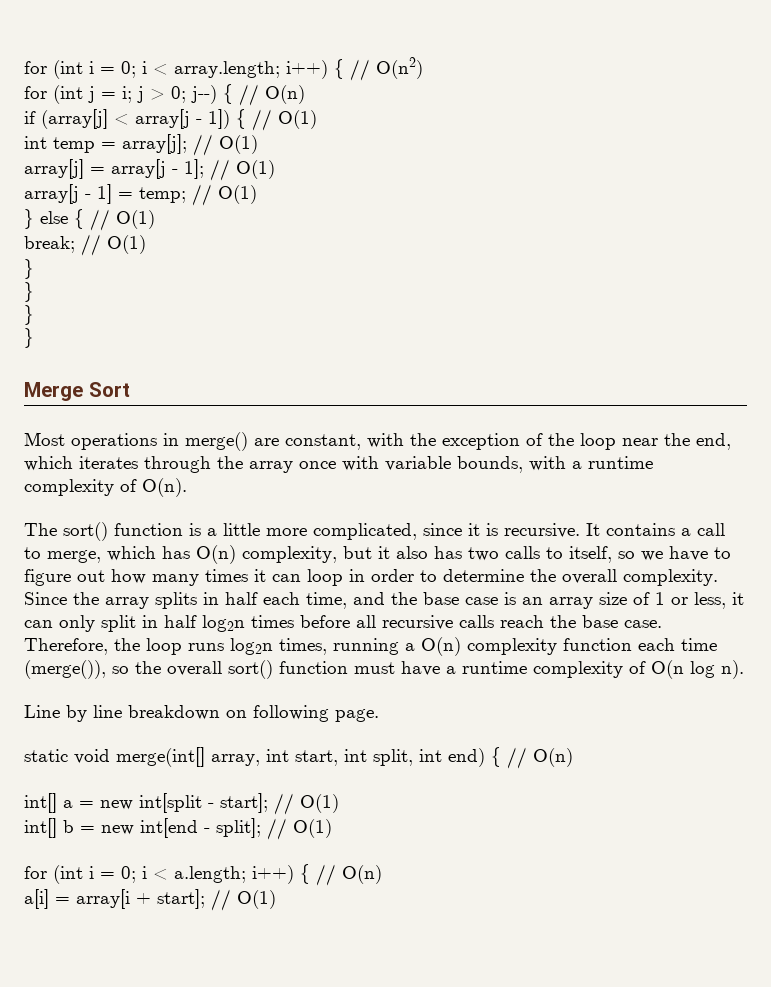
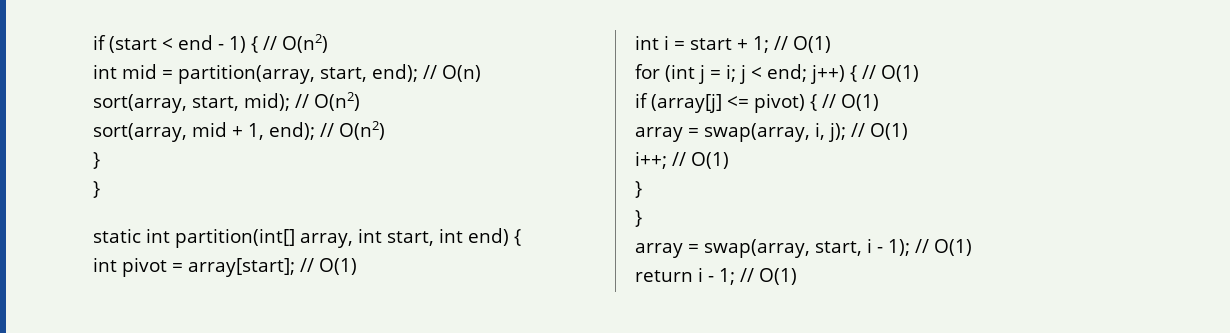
- for (int i = 0; i < array.length; i++) { // O(n2)
+ if (start < end - 1) { // O(n2)
+ int mid = partition(array, start, end); // O(n)
+ sort(array, start, mid); // O(n2)
+ sort(array, mid + 1, end); // O(n2)
+ }
+ }
+ static int partition(int[] array, int start, int end) {
+ int pivot = array[start]; // O(1)
+ int i = start + 1; // O(1)
- for (int j = i; j > 0; j--) { // O(n)
- if (array[j] < array[j - 1]) { // O(1)
- int temp = array[j]; // O(1)
- array[j] = array[j - 1]; // O(1)
- array[j - 1] = temp; // O(1)
- } else { // O(1)
- break; // O(1)
+ for (int j = i; j < end; j++) { // O(1)
+ if (array[j] <= pivot) { // O(1)
+ array = swap(array, i, j); // O(1)
+ i++; // O(1)
  }
  }
- }
- }
- Merge Sort
- Most operations in merge() are constant, with the exception of the loop near the end, which iterates through the array once with variable bounds, with a runtime complexity of O(n).
- The sort() function is a little more complicated, since it is recursive. It contains a call to merge, which has O(n) complexity, but it also has two calls to itself, so we have to figure out how many times it can loop in order to determine the overall complexity. Since the array splits in half each time, and the base case is an array size of 1 or less, it can only split in half log2n times before all recursive calls reach the base case. Therefore, the loop runs log2n times, running a O(n) complexity function each time (merge()), so the overall sort() function must have a runtime complexity of O(n log n).
- Line by line breakdown on following page.
- static void merge(int[] array, int start, int split, int end) { // O(n)
- int[] a = new int[split - start]; // O(1)
- int[] b = new int[end - split]; // O(1)
- for (int i = 0; i < a.length; i++) { // O(n)
- a[i] = array[i + start]; // O(1)
+ array = swap(array, start, i - 1); // O(1)
+ return i - 1; // O(1)

